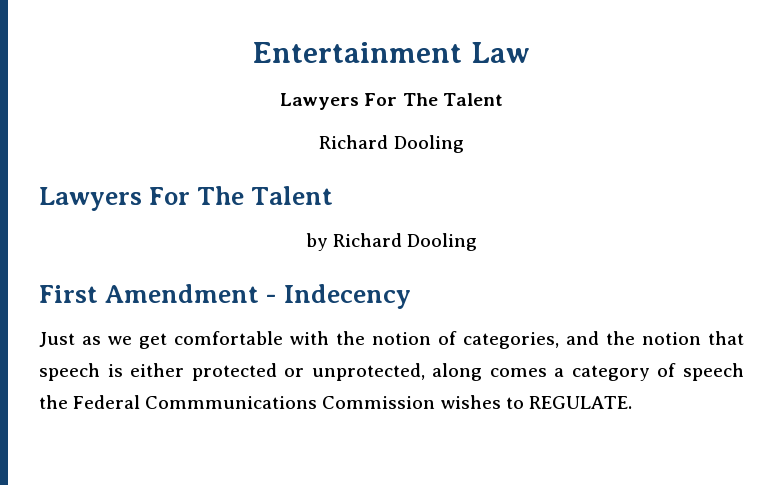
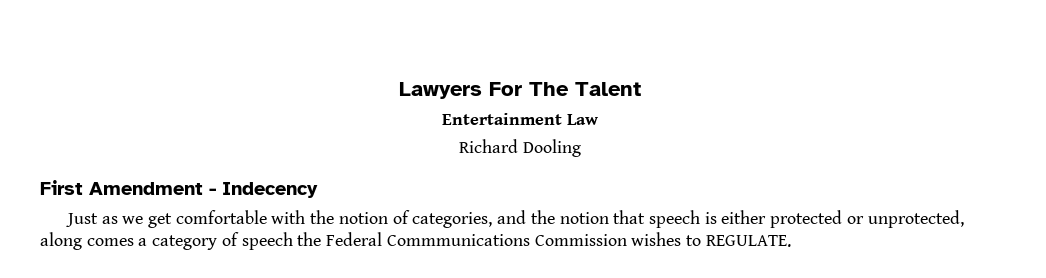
+ Lawyers For The Talent
  Entertainment Law
- Lawyers For The Talent
  Richard Dooling
- Lawyers For The Talent
- by Richard Dooling

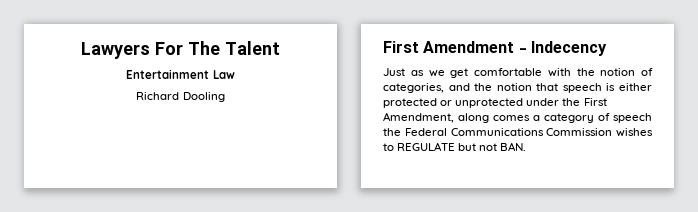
- Just as we get comfortable with the notion of categories, and the notion that speech is either protected or unprotected, along comes a category of speech the Federal Commmunications Commission wishes to REGULATE.
+ Just as we get comfortable with the notion of categories, and the notion that speech is either protected or unprotected under the First Amendment, along comes a category of speech the Federal Communications Commission wishes to REGULATE but not BAN.

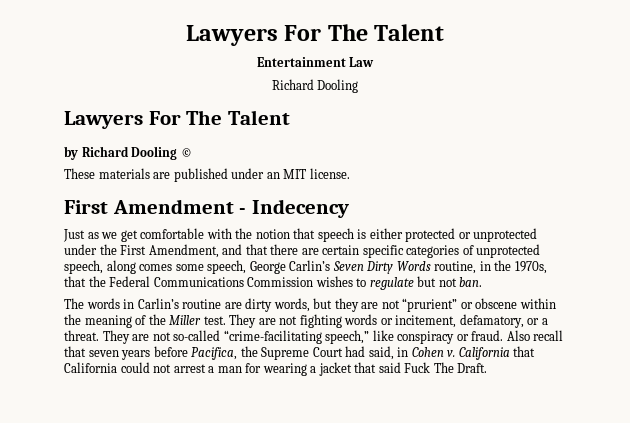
  Entertainment Law
  Richard Dooling
+ Lawyers For The Talent
+ by Richard Dooling ©
+ These materials are published under an MIT license.
- Just as we get comfortable with the notion of categories, and the notion that speech is either protected or unprotected under the First Amendment, along comes a category of speech the Federal Communications Commission wishes to REGULATE but not BAN.
+ Just as we get comfortable with the notion that speech is either protected or unprotected under the First Amendment, and that there are certain specific categories of unprotected speech, along comes some speech, George Carlin’s Seven Dirty Words routine, in the 1970s, that the Federal Communications Commission wishes to regulate but not ban.
+ The words in Carlin’s routine are dirty words, but they are not “prurient” or obscene within the meaning of the Miller test. They are not fighting words or incitement, defamatory, or a threat. They are not so-called “crime-facilitating speech,” like conspiracy or fraud. Also recall that seven years before Pacifica, the Supreme Court had said, in Cohen v. California that California could not arrest a man for wearing a jacket that said Fuck The Draft.

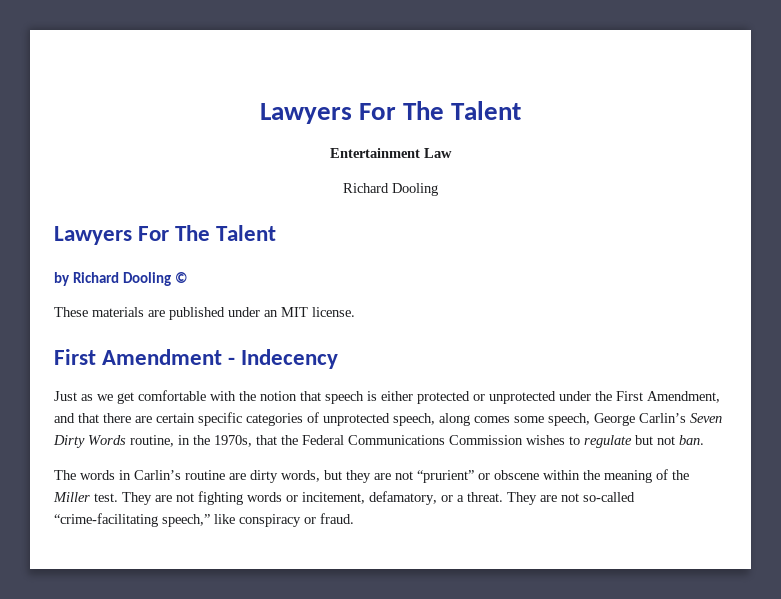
- Also recall that seven years before Pacifica, the Supreme Court had said, in Cohen v. California that California could not arrest a man for wearing a jacket that said Fuck The Draft.

